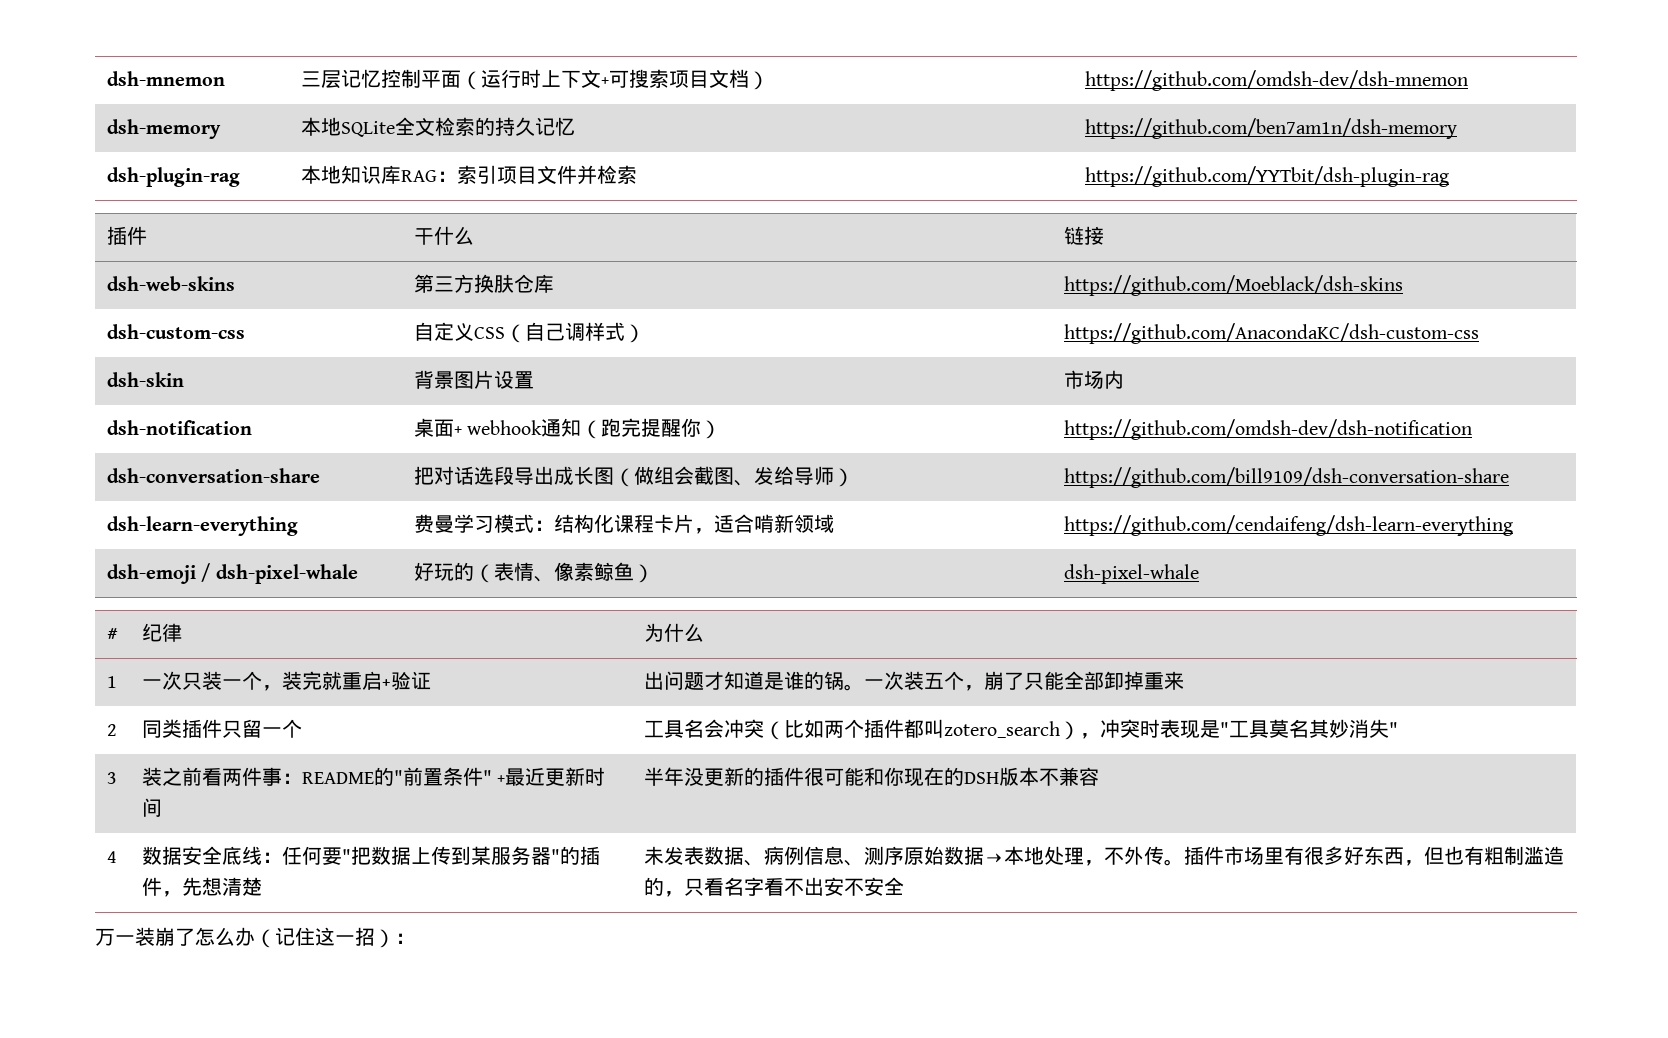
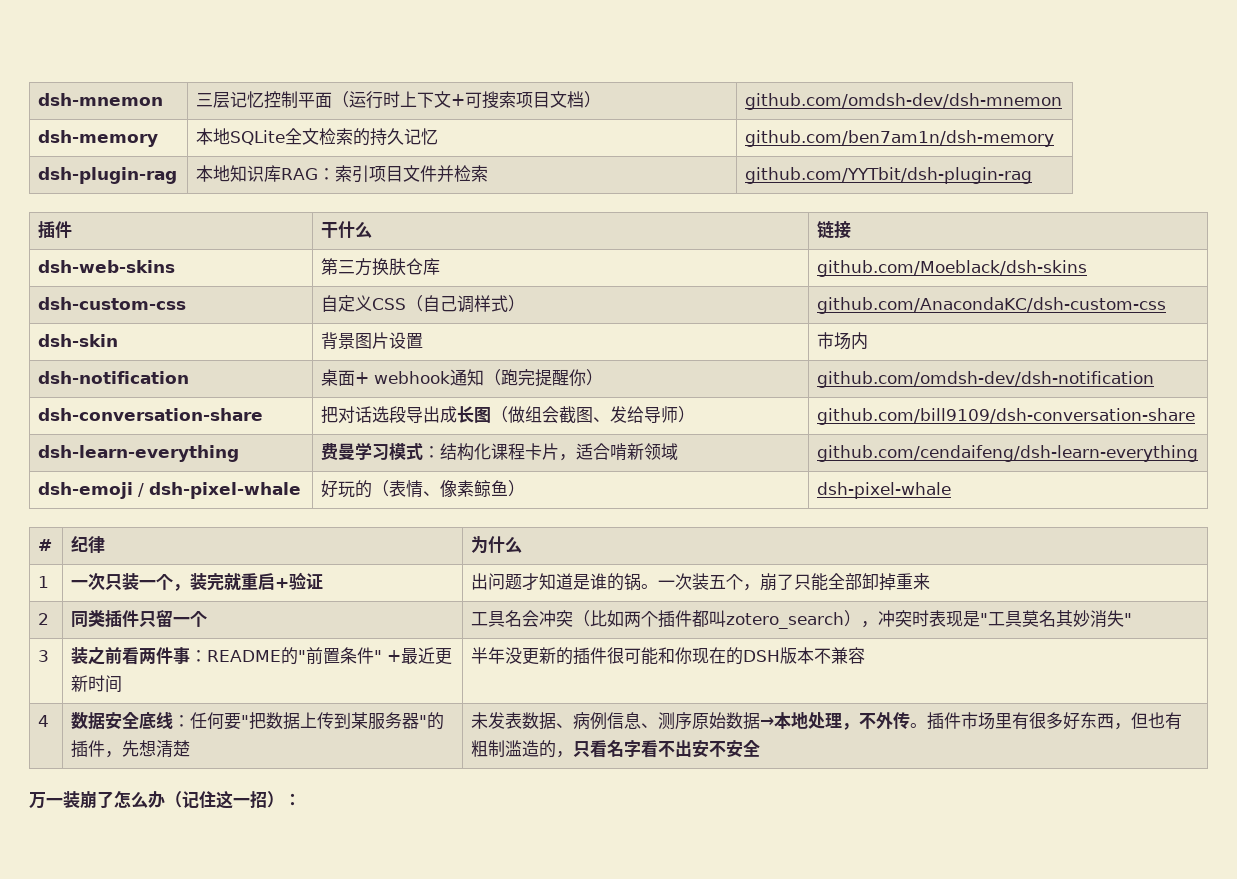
- dsh-mnemon | 三层记忆控制平面（运行时上下文+可搜索项目文档） | https://github.com/omdsh-dev/dsh-mnemon
+ dsh-mnemon | 三层记忆控制平面（运行时上下文+可搜索项目文档） | github.com/omdsh-dev/dsh-mnemon
- dsh-memory | 本地SQLite全文检索的持久记忆 | https://github.com/ben7am1n/dsh-memory
+ dsh-memory | 本地SQLite全文检索的持久记忆 | github.com/ben7am1n/dsh-memory
- dsh-plugin-rag | 本地知识库RAG：索引项目文件并检索 | https://github.com/YYTbit/dsh-plugin-rag
+ dsh-plugin-rag | 本地知识库RAG：索引项目文件并检索 | github.com/YYTbit/dsh-plugin-rag
- dsh-web-skins | 第三方换肤仓库 | https://github.com/Moeblack/dsh-skins
+ dsh-web-skins | 第三方换肤仓库 | github.com/Moeblack/dsh-skins
- dsh-custom-css | 自定义CSS（自己调样式） | https://github.com/AnacondaKC/dsh-custom-css
+ dsh-custom-css | 自定义CSS（自己调样式） | github.com/AnacondaKC/dsh-custom-css
- dsh-notification | 桌面+ webhook通知（跑完提醒你） | https://github.com/omdsh-dev/dsh-notification
+ dsh-notification | 桌面+ webhook通知（跑完提醒你） | github.com/omdsh-dev/dsh-notification
- dsh-conversation-share | 把对话选段导出成长图（做组会截图、发给导师） | https://github.com/bill9109/dsh-conversation-share
+ dsh-conversation-share | 把对话选段导出成长图（做组会截图、发给导师） | github.com/bill9109/dsh-conversation-share
- dsh-learn-everything | 费曼学习模式：结构化课程卡片，适合啃新领域 | https://github.com/cendaifeng/dsh-learn-everything
+ dsh-learn-everything | 费曼学习模式：结构化课程卡片，适合啃新领域 | github.com/cendaifeng/dsh-learn-everything

